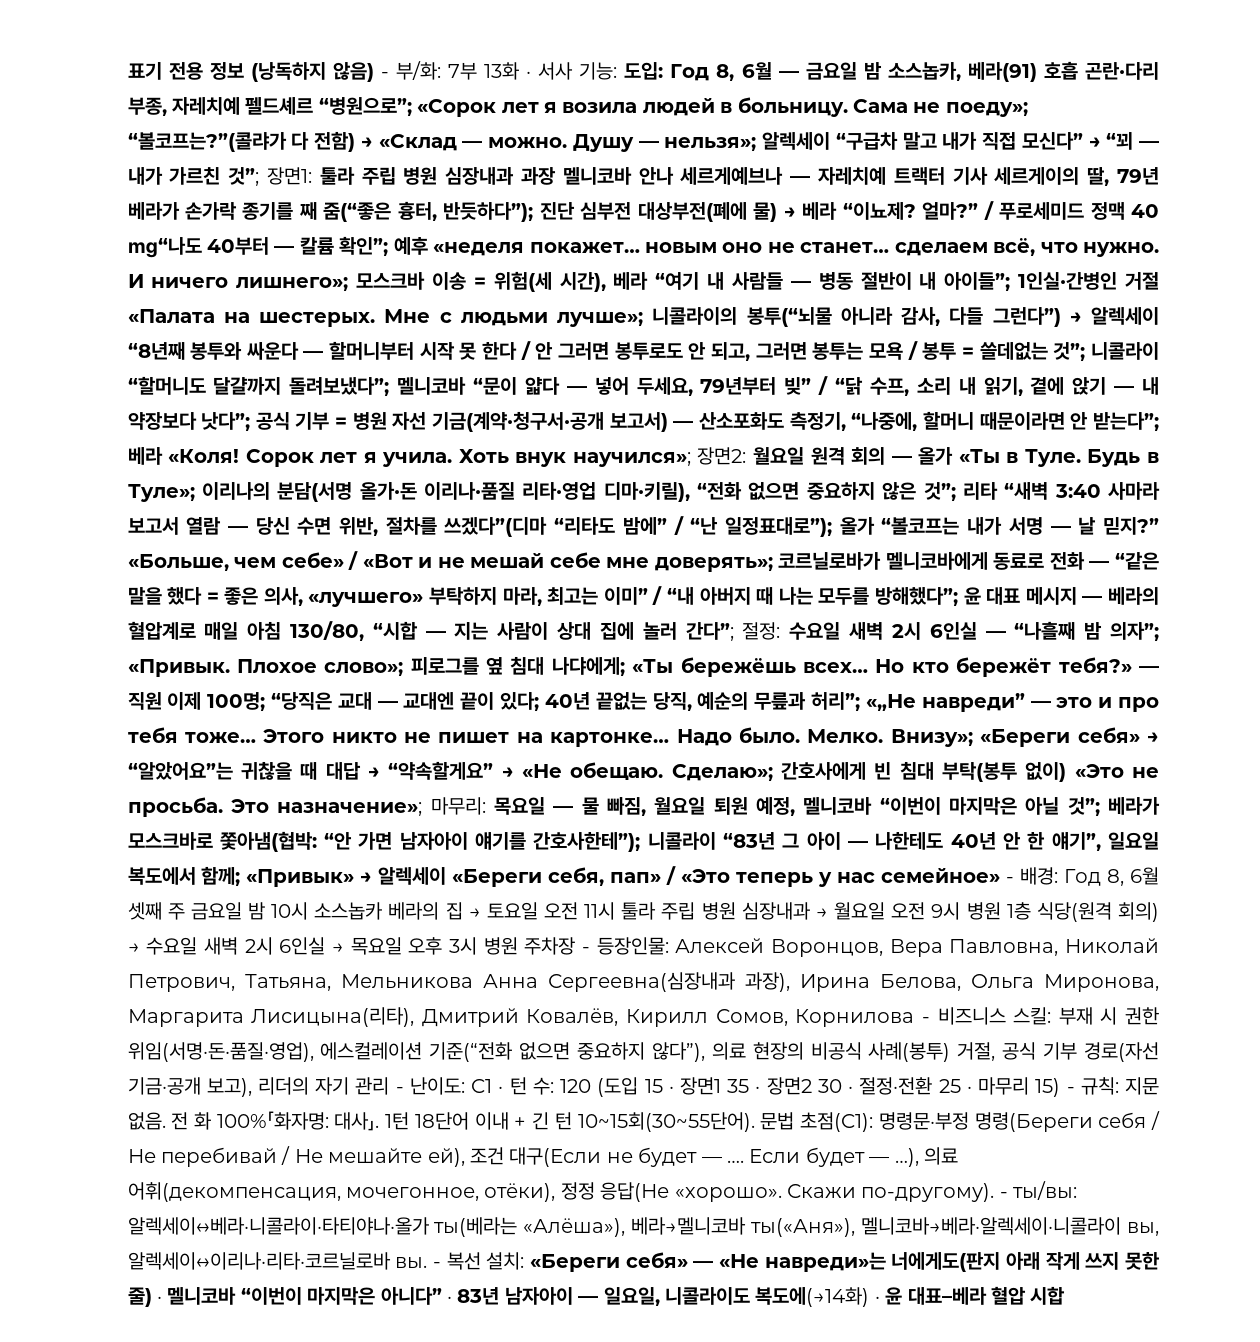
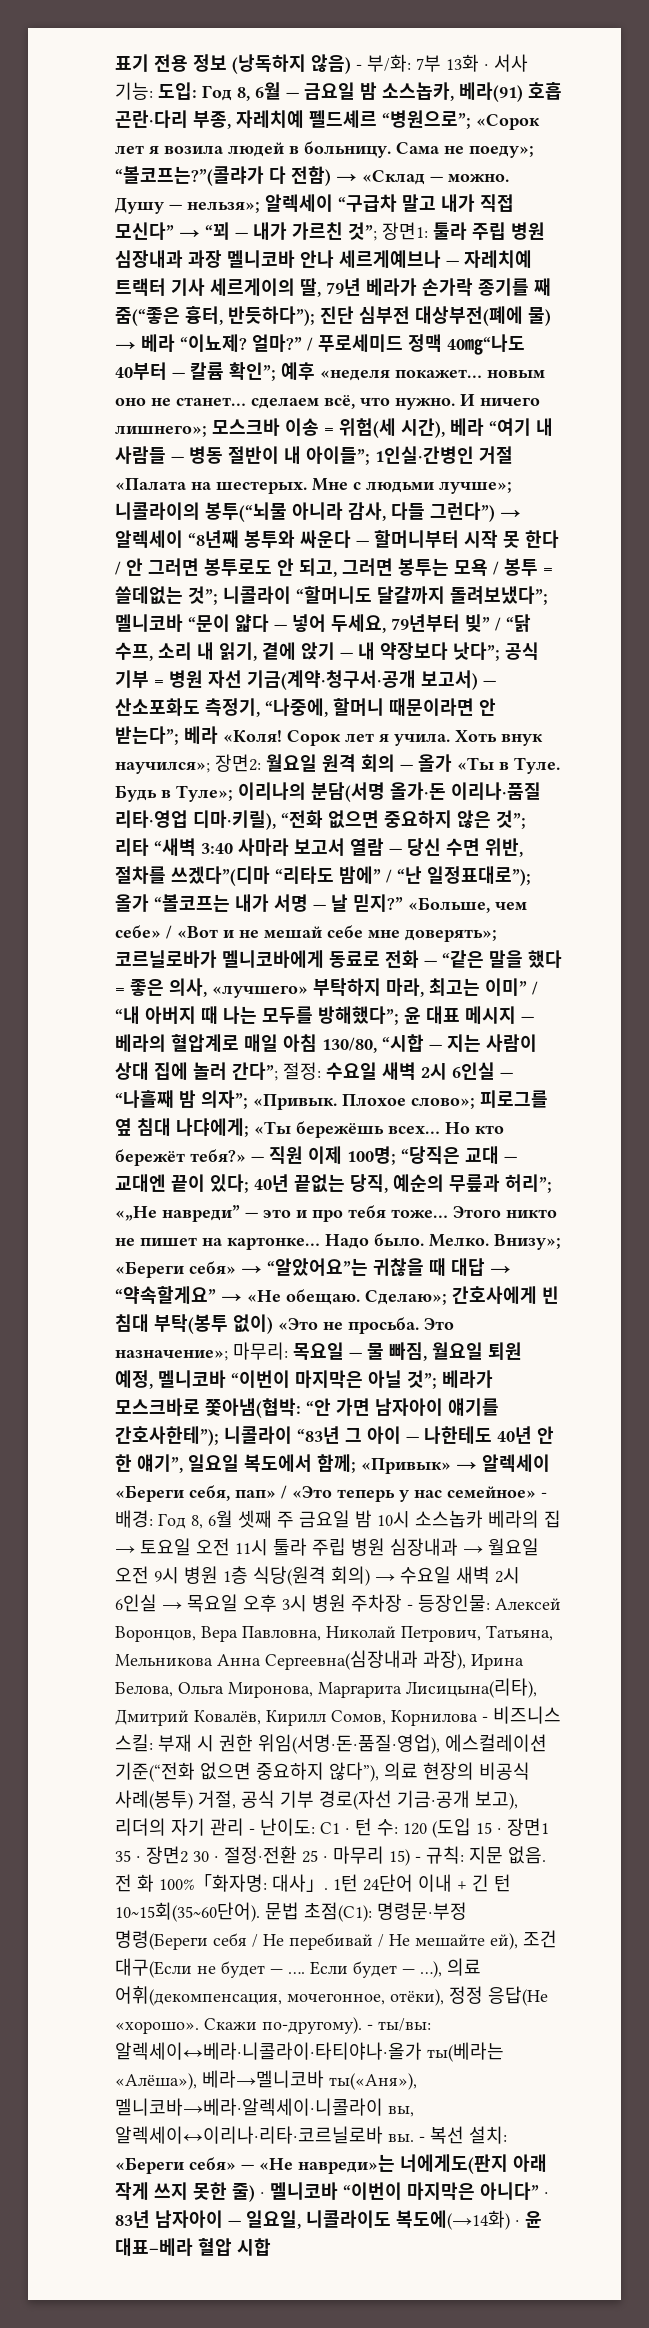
- 1턴 18단어 이내 + 긴 턴 10~15회(30~55단어).
+ 1턴 24단어 이내 + 긴 턴 10~15회(35~60단어).

